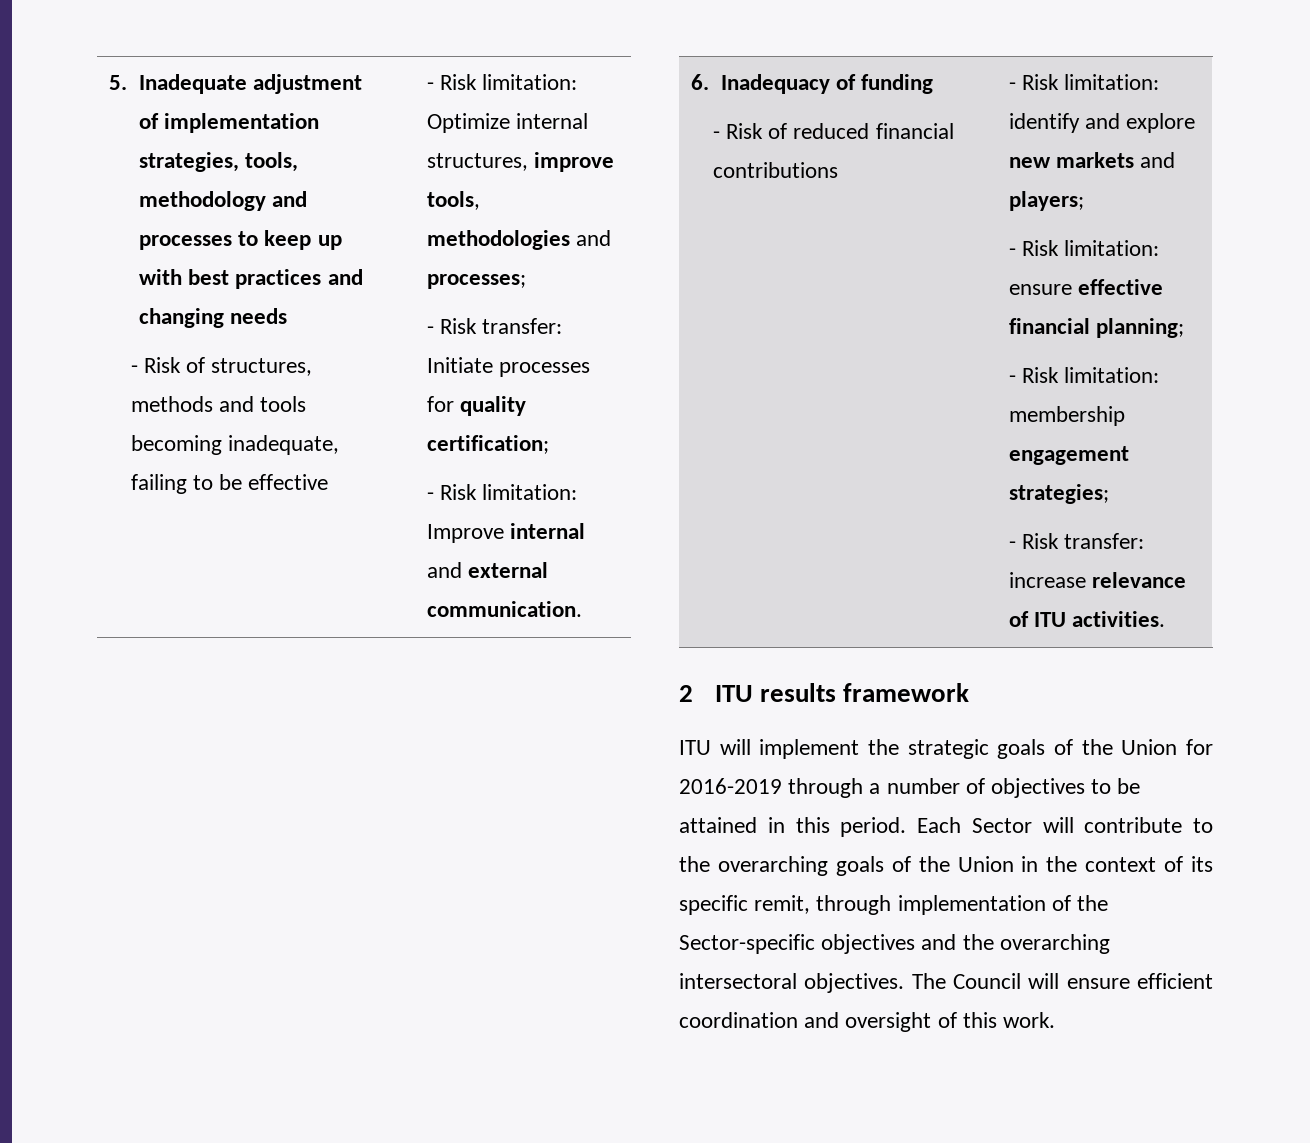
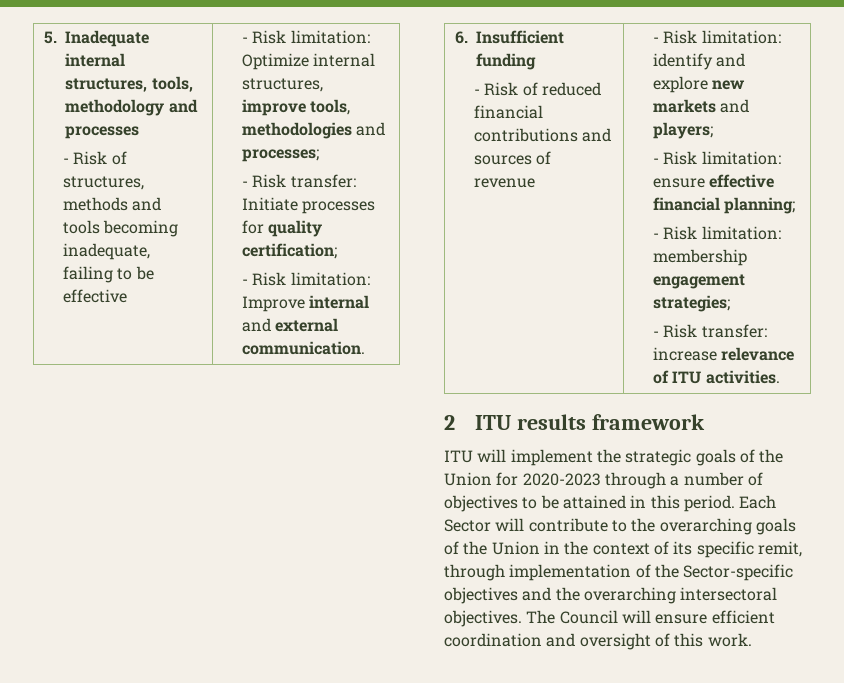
- 5. Inadequate adjustment of implementation strategies, tools, methodology and processes to keep up with best practices and changing needs
+ 5. Inadequate internal structures, tools, methodology and processes
- 6. Inadequacy of funding
+ 6. Insufficient funding
- - Risk of reduced financial contributions
+ - Risk of reduced financial contributions and sources of revenue
- ITU will implement the strategic goals of the Union for 2016-2019 through a number of objectives to be attained in this period.
+ ITU will implement the strategic goals of the Union for 2020-2023 through a number of objectives to be attained in this period.

